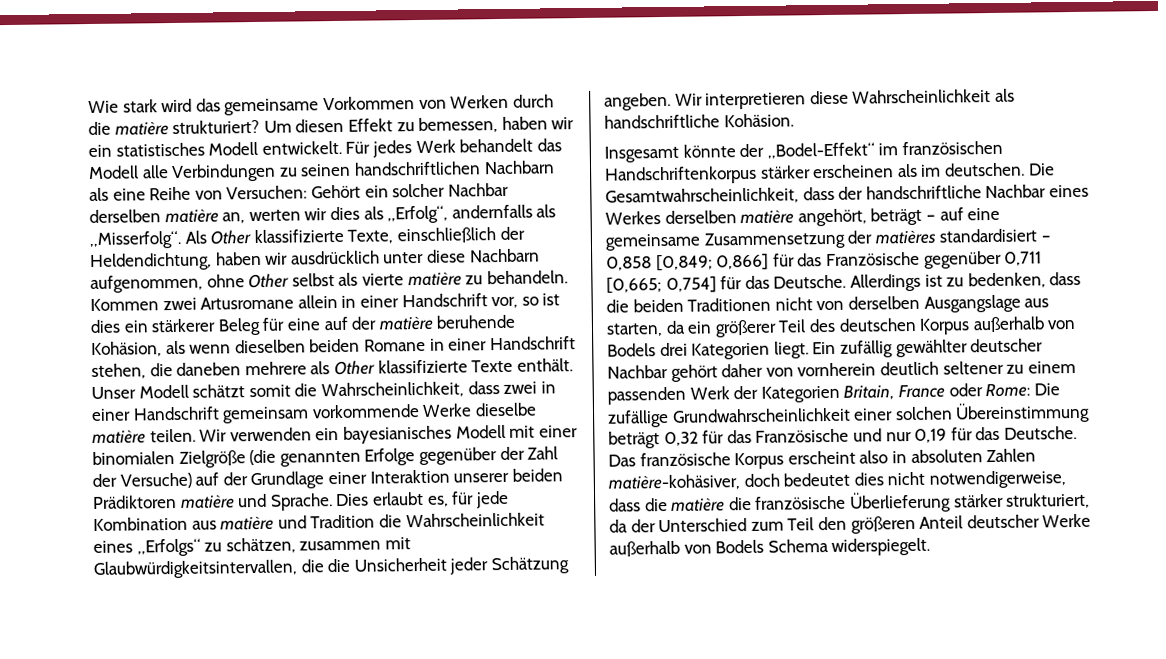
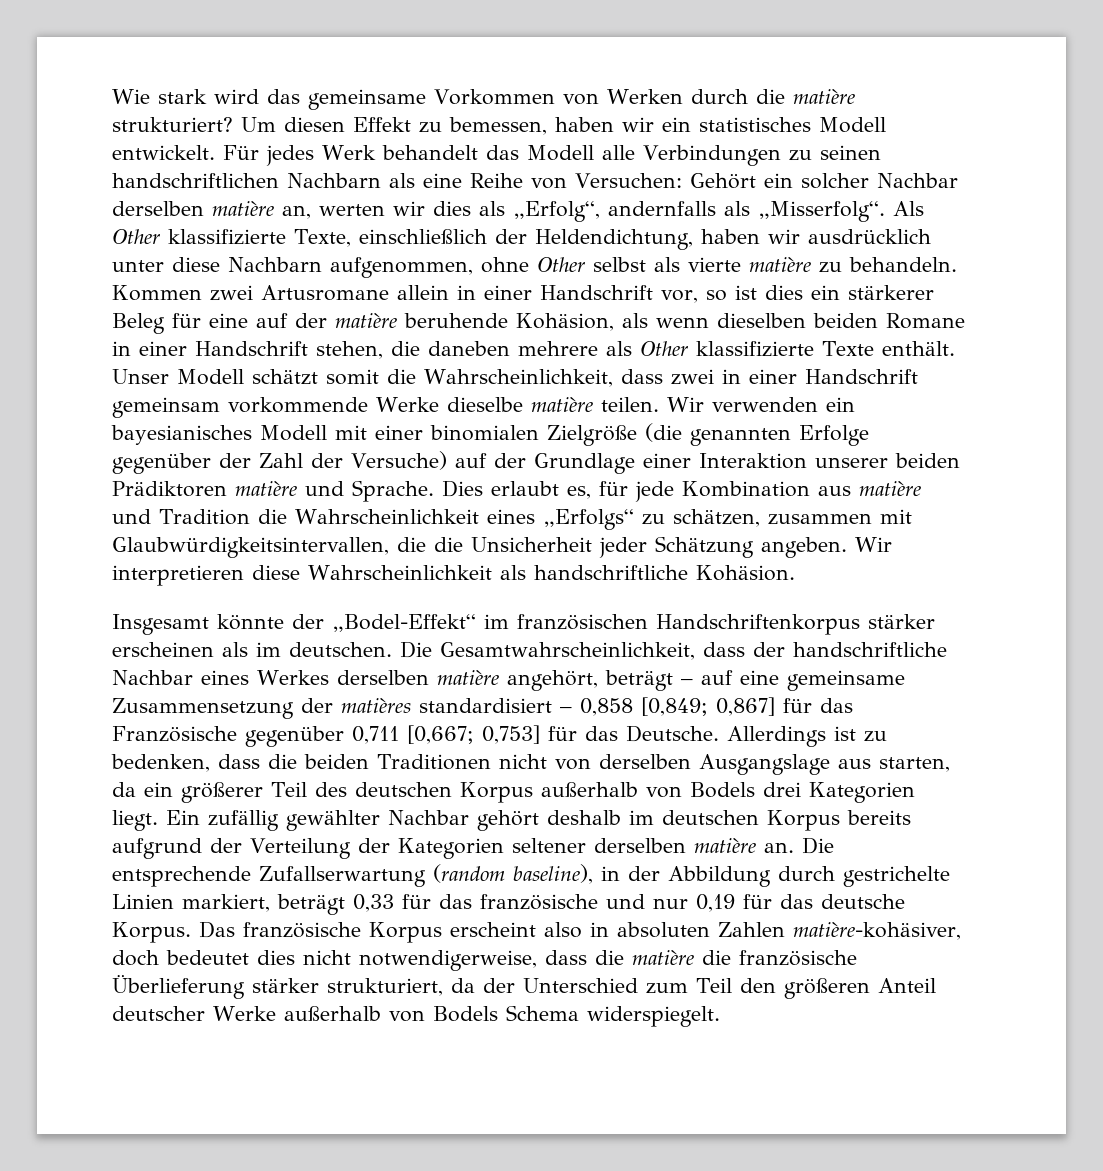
- Die Gesamtwahrscheinlichkeit, dass der handschriftliche Nachbar eines Werkes derselben matière angehört, beträgt – auf eine gemeinsame Zusammensetzung der matières standardisiert – 0,858 [0,849; 0,866] für das Französische gegenüber 0,711 [0,665; 0,754] für das Deutsche.
+ Die Gesamtwahrscheinlichkeit, dass der handschriftliche Nachbar eines Werkes derselben matière angehört, beträgt – auf eine gemeinsame Zusammensetzung der matières standardisiert – 0,858 [0,849; 0,867] für das Französische gegenüber 0,711 [0,667; 0,753] für das Deutsche.
- Ein zufällig gewählter deutscher Nachbar gehört daher von vornherein deutlich seltener zu einem passenden Werk der Kategorien Britain, France oder Rome: Die zufällige Grundwahrscheinlichkeit einer solchen Übereinstimmung beträgt 0,32 für das Französische und nur 0,19 für das Deutsche.
+ Ein zufällig gewählter Nachbar gehört deshalb im deutschen Korpus bereits aufgrund der Verteilung der Kategorien seltener derselben matière an. Die entsprechende Zufallserwartung (random baseline), in der Abbildung durch gestrichelte Linien markiert, beträgt 0,33 für das französische und nur 0,19 für das deutsche Korpus.

